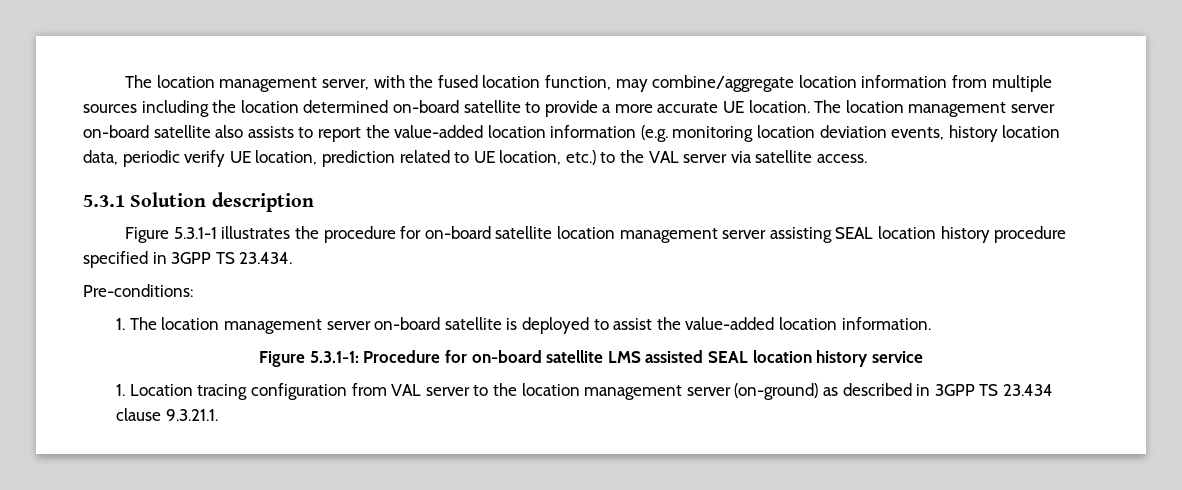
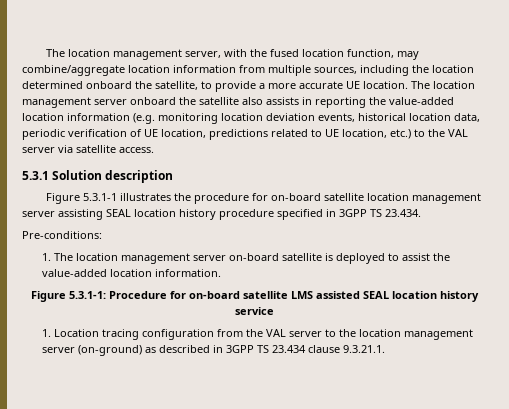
- The location management server, with the fused location function, may combine/aggregate location information from multiple sources including the location determined on-board satellite to provide a more accurate UE location.
+ The location management server, with the fused location function, may combine/aggregate location information from multiple sources, including the location determined onboard the satellite, to provide a more accurate UE location.
- The location management server on-board satellite also assists to report the value-added location information (e.g. monitoring location deviation events, history location data, periodic verify UE location, prediction related to UE location, etc.) to the VAL server via satellite access.
+ The location management server onboard the satellite also assists in reporting the value-added location information (e.g. monitoring location deviation events, historical location data, periodic verification of UE location, predictions related to UE location, etc.) to the VAL server via satellite access.
- 1. Location tracing configuration from VAL server to the location management server (on-ground) as described in 3GPP TS 23.434 clause 9.3.21.1.
+ 1. Location tracing configuration from the VAL server to the location management server (on-ground) as described in 3GPP TS 23.434 clause 9.3.21.1.

